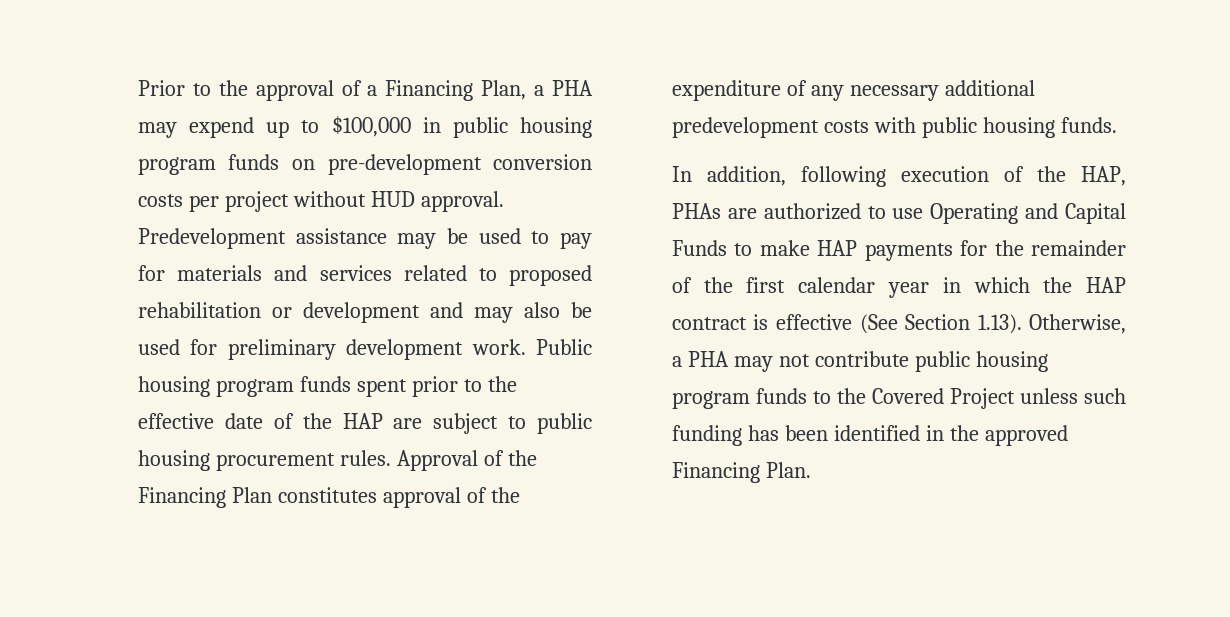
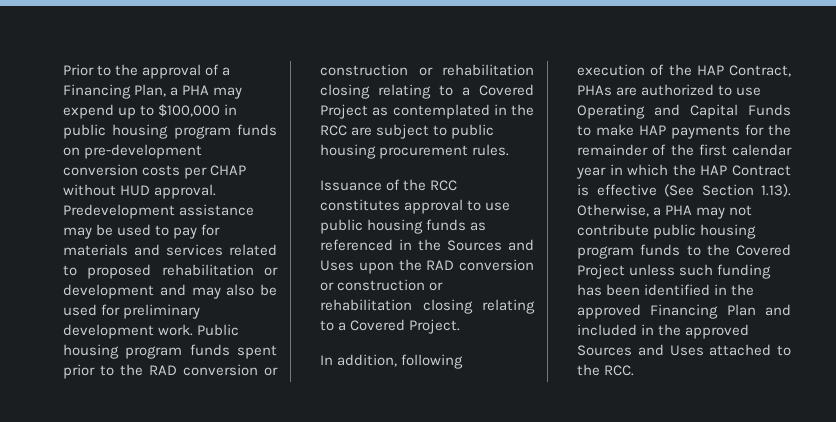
- Prior to the approval of a Financing Plan, a PHA may expend up to $100,000 in public housing program funds on pre-development conversion costs per project without HUD approval.
+ Prior to the approval of a Financing Plan, a PHA may expend up to $100,000 in public housing program funds on pre-development conversion costs per CHAP without HUD approval.
- Public housing program funds spent prior to the effective date of the HAP are subject to public housing procurement rules. Approval of the Financing Plan constitutes approval of the expenditure of any necessary additional predevelopment costs with public housing funds.
+ Public housing program funds spent prior to the RAD conversion or construction or rehabilitation closing relating to a Covered Project as contemplated in the RCC are subject to public housing procurement rules.
+ Issuance of the RCC constitutes approval to use public housing funds as referenced in the Sources and Uses upon the RAD conversion or construction or rehabilitation closing relating to a Covered Project.
- In addition, following execution of the HAP, PHAs are authorized to use Operating and Capital Funds to make HAP payments for the remainder of the first calendar year in which the HAP contract is effective (See Section 1.13). Otherwise, a PHA may not contribute public housing program funds to the Covered Project unless such funding has been identified in the approved Financing Plan.
+ In addition, following execution of the HAP Contract, PHAs are authorized to use Operating and Capital Funds to make HAP payments for the remainder of the first calendar year in which the HAP Contract is effective (See Section 1.13). Otherwise, a PHA may not contribute public housing program funds to the Covered Project unless such funding has been identified in the approved Financing Plan and included in the approved Sources and Uses attached to the RCC.

